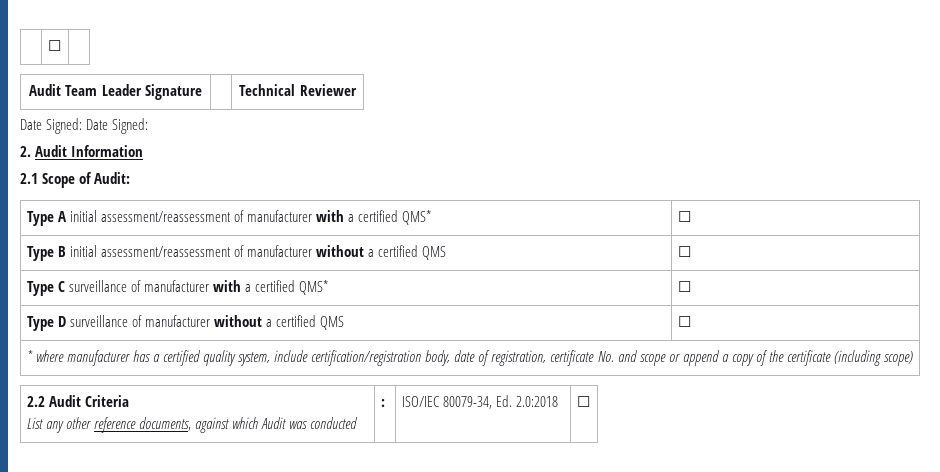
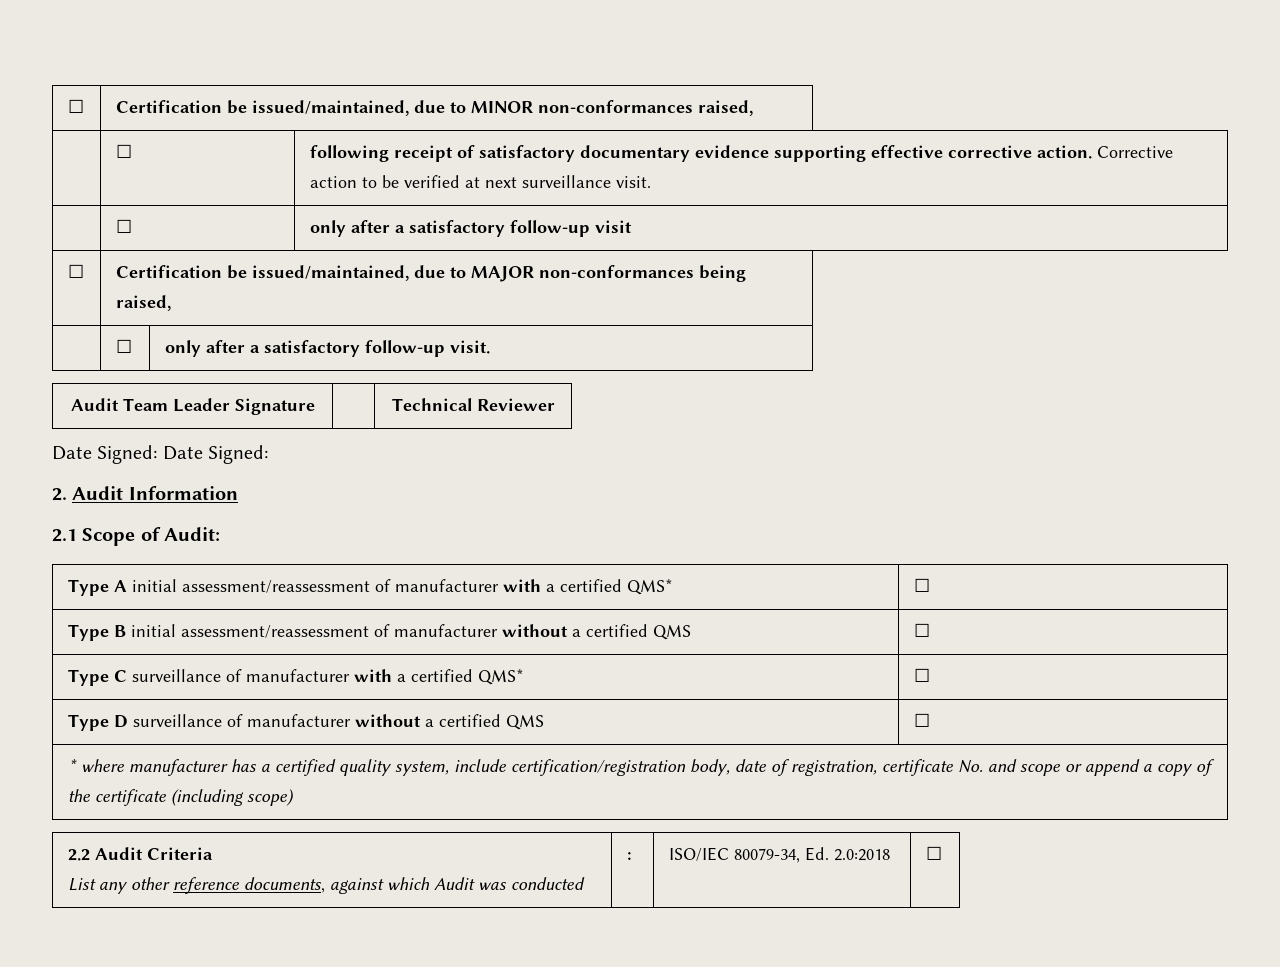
- | ☐ |
+ ☐ | Certification be issued/maintained, due to MINOR non-conformances raised,
+ | ☐ | following receipt of satisfactory documentary evidence supporting effective corrective action. Corrective action to be verified at next surveillance visit.
+ | ☐ | only after a satisfactory follow-up visit
+ ☐ | Certification be issued/maintained, due to MAJOR non-conformances being raised,
+ | ☐ | only after a satisfactory follow-up visit.

